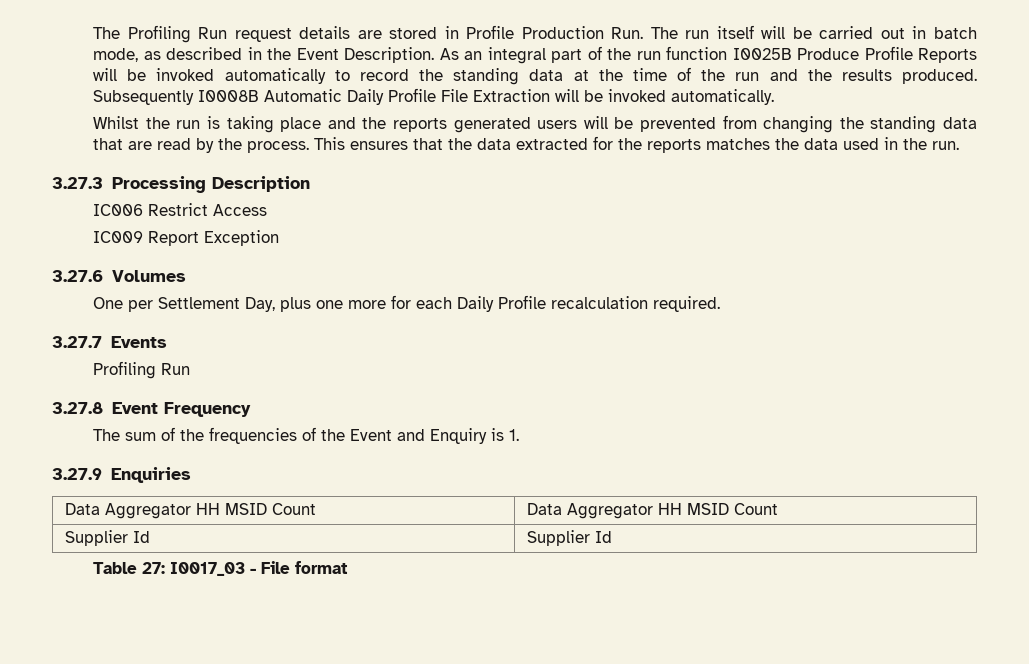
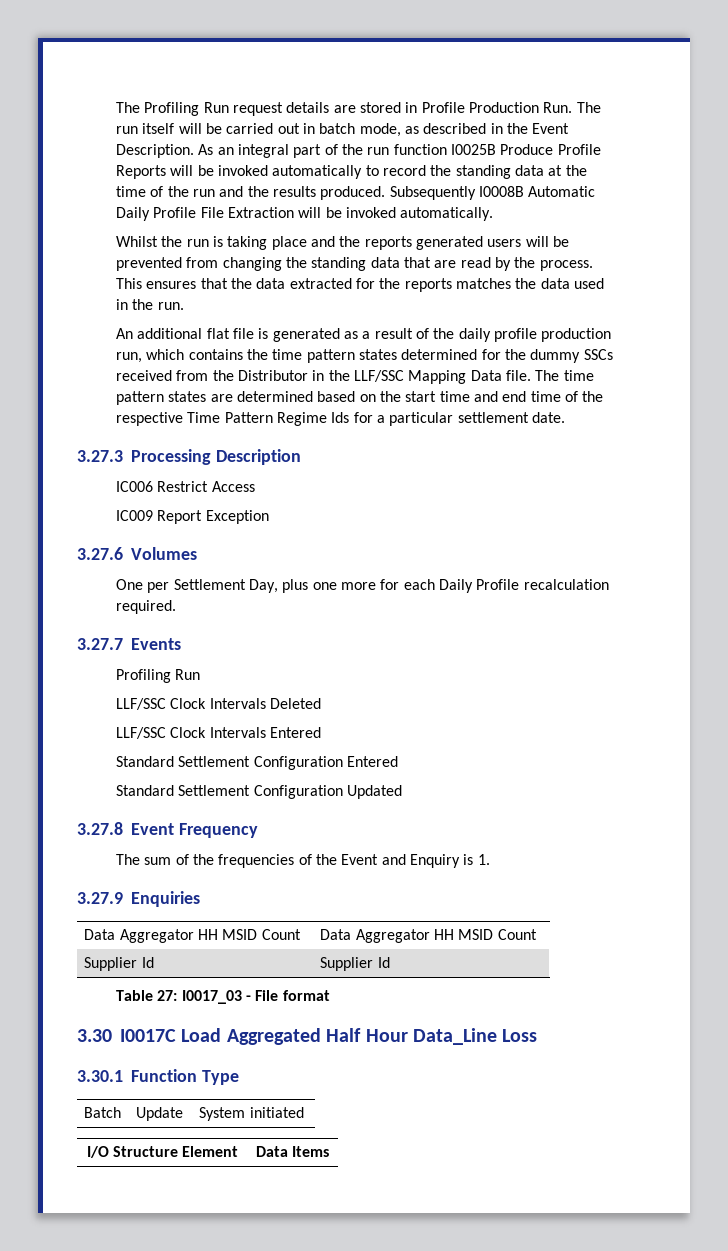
+ An additional flat file is generated as a result of the daily profile production run, which contains the time pattern states determined for the dummy SSCs received from the Distributor in the LLF/SSC Mapping Data file. The time pattern states are determined based on the start time and end time of the respective Time Pattern Regime Ids for a particular settlement date.
+ LLF/SSC Clock Intervals Deleted
+ LLF/SSC Clock Intervals Entered
+ Standard Settlement Configuration Entered
+ Standard Settlement Configuration Updated
+ 3.30 I0017C Load Aggregated Half Hour Data_Line Loss
+ 3.30.1 Function Type
+ Batch | Update | System initiated
+ I/O Structure Element | Data Items

